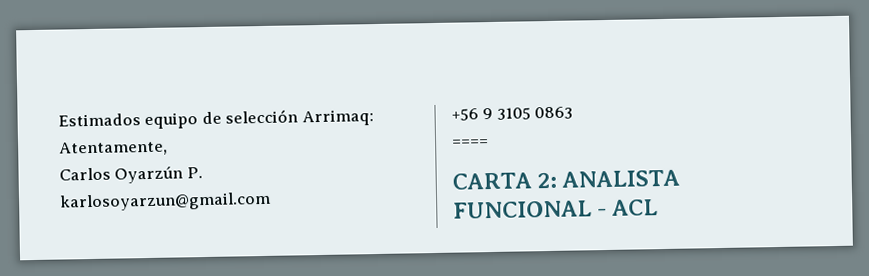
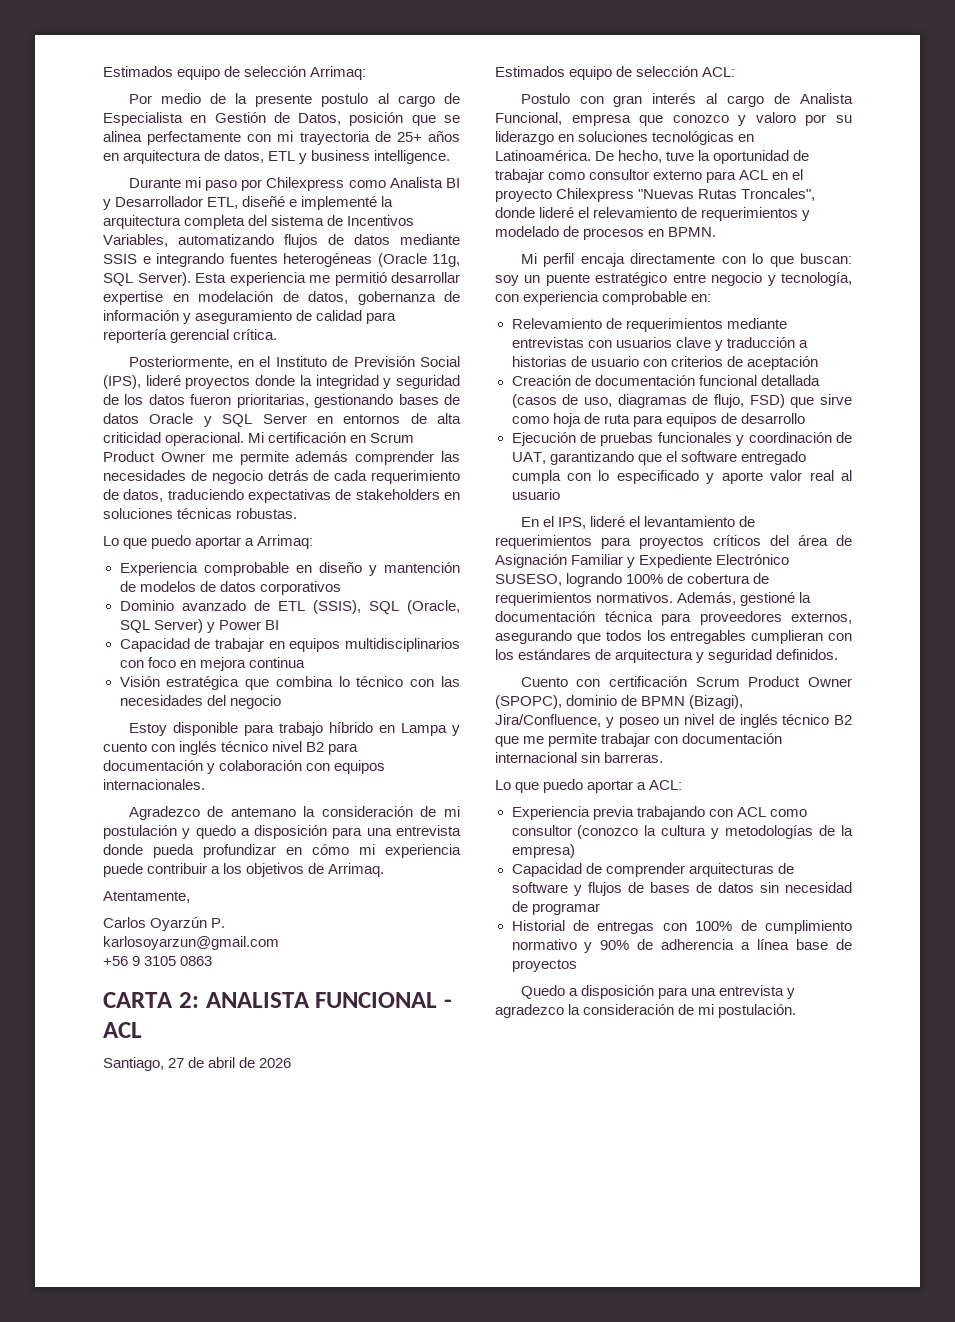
+ Por medio de la presente postulo al cargo de Especialista en Gestión de Datos, posición que se alinea perfectamente con mi trayectoria de 25+ años en arquitectura de datos, ETL y business intelligence.
+ Durante mi paso por Chilexpress como Analista BI y Desarrollador ETL, diseñé e implementé la arquitectura completa del sistema de Incentivos Variables, automatizando flujos de datos mediante SSIS e integrando fuentes heterogéneas (Oracle 11g, SQL Server). Esta experiencia me permitió desarrollar expertise en modelación de datos, gobernanza de información y aseguramiento de calidad para reportería gerencial crítica.
+ Posteriormente, en el Instituto de Previsión Social (IPS), lideré proyectos donde la integridad y seguridad de los datos fueron prioritarias, gestionando bases de datos Oracle y SQL Server en entornos de alta criticidad operacional. Mi certificación en Scrum Product Owner me permite además comprender las necesidades de negocio detrás de cada requerimiento de datos, traduciendo expectativas de stakeholders en soluciones técnicas robustas.
+ Lo que puedo aportar a Arrimaq:
+ Experiencia comprobable en diseño y mantención de modelos de datos corporativos
+ Dominio avanzado de ETL (SSIS), SQL (Oracle, SQL Server) y Power BI
+ Capacidad de trabajar en equipos multidisciplinarios con foco en mejora continua
+ Visión estratégica que combina lo técnico con las necesidades del negocio
+ Estoy disponible para trabajo híbrido en Lampa y cuento con inglés técnico nivel B2 para documentación y colaboración con equipos internacionales.
+ Agradezco de antemano la consideración de mi postulación y quedo a disposición para una entrevista donde pueda profundizar en cómo mi experiencia puede contribuir a los objetivos de Arrimaq.
- ====
+ Santiago, 27 de abril de 2026
+ Estimados equipo de selección ACL:
+ Postulo con gran interés al cargo de Analista Funcional, empresa que conozco y valoro por su liderazgo en soluciones tecnológicas en Latinoamérica. De hecho, tuve la oportunidad de trabajar como consultor externo para ACL en el proyecto Chilexpress "Nuevas Rutas Troncales", donde lideré el relevamiento de requerimientos y modelado de procesos en BPMN.
+ Mi perfil encaja directamente con lo que buscan: soy un puente estratégico entre negocio y tecnología, con experiencia comprobable en:
+ Relevamiento de requerimientos mediante entrevistas con usuarios clave y traducción a historias de usuario con criterios de aceptación
+ Creación de documentación funcional detallada (casos de uso, diagramas de flujo, FSD) que sirve como hoja de ruta para equipos de desarrollo
+ Ejecución de pruebas funcionales y coordinación de UAT, garantizando que el software entregado cumpla con lo especificado y aporte valor real al usuario
+ En el IPS, lideré el levantamiento de requerimientos para proyectos críticos del área de Asignación Familiar y Expediente Electrónico SUSESO, logrando 100% de cobertura de requerimientos normativos. Además, gestioné la documentación técnica para proveedores externos, asegurando que todos los entregables cumplieran con los estándares de arquitectura y seguridad definidos.
+ Cuento con certificación Scrum Product Owner (SPOPC), dominio de BPMN (Bizagi), Jira/Confluence, y poseo un nivel de inglés técnico B2 que me permite trabajar con documentación internacional sin barreras.
+ Lo que puedo aportar a ACL:
+ Experiencia previa trabajando con ACL como consultor (conozco la cultura y metodologías de la empresa)
+ Capacidad de comprender arquitecturas de software y flujos de bases de datos sin necesidad de programar
+ Historial de entregas con 100% de cumplimiento normativo y 90% de adherencia a línea base de proyectos
+ Quedo a disposición para una entrevista y agradezco la consideración de mi postulación.

